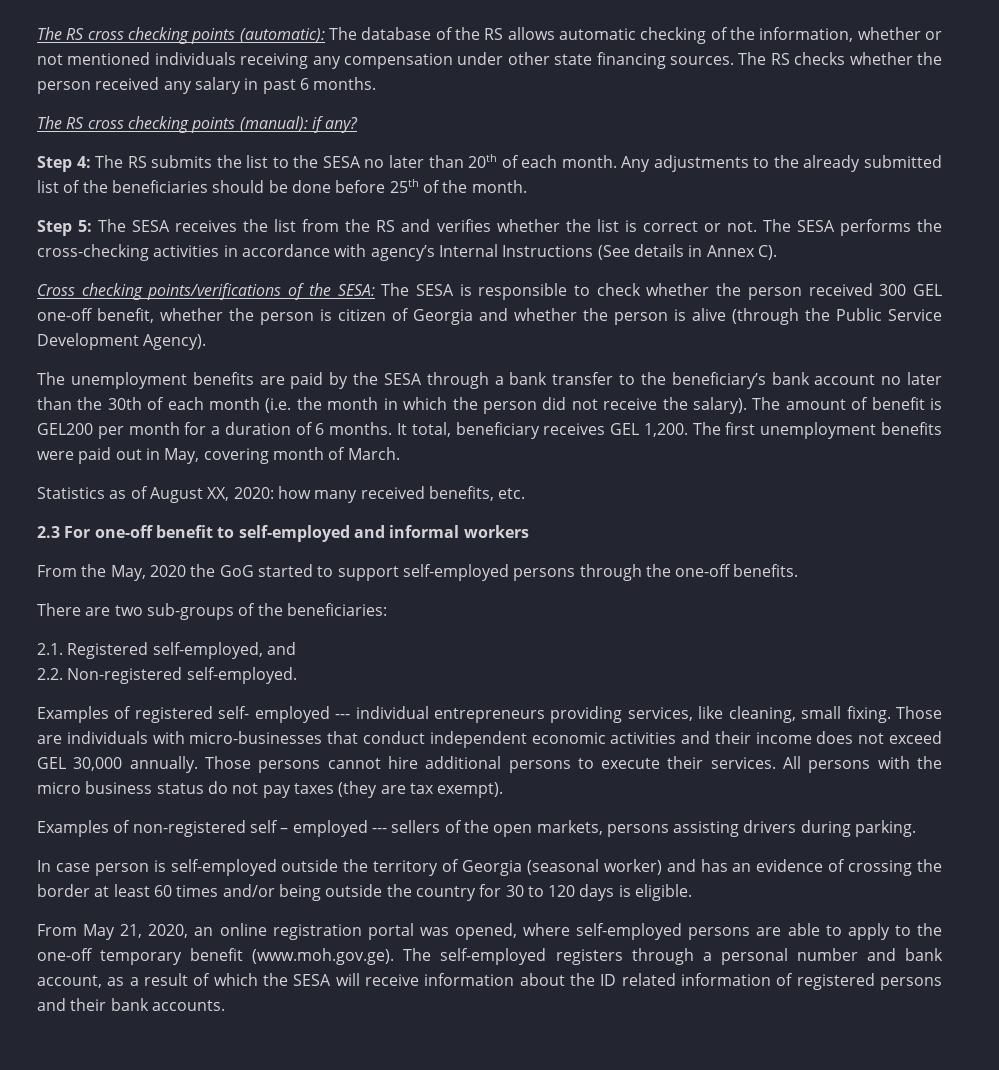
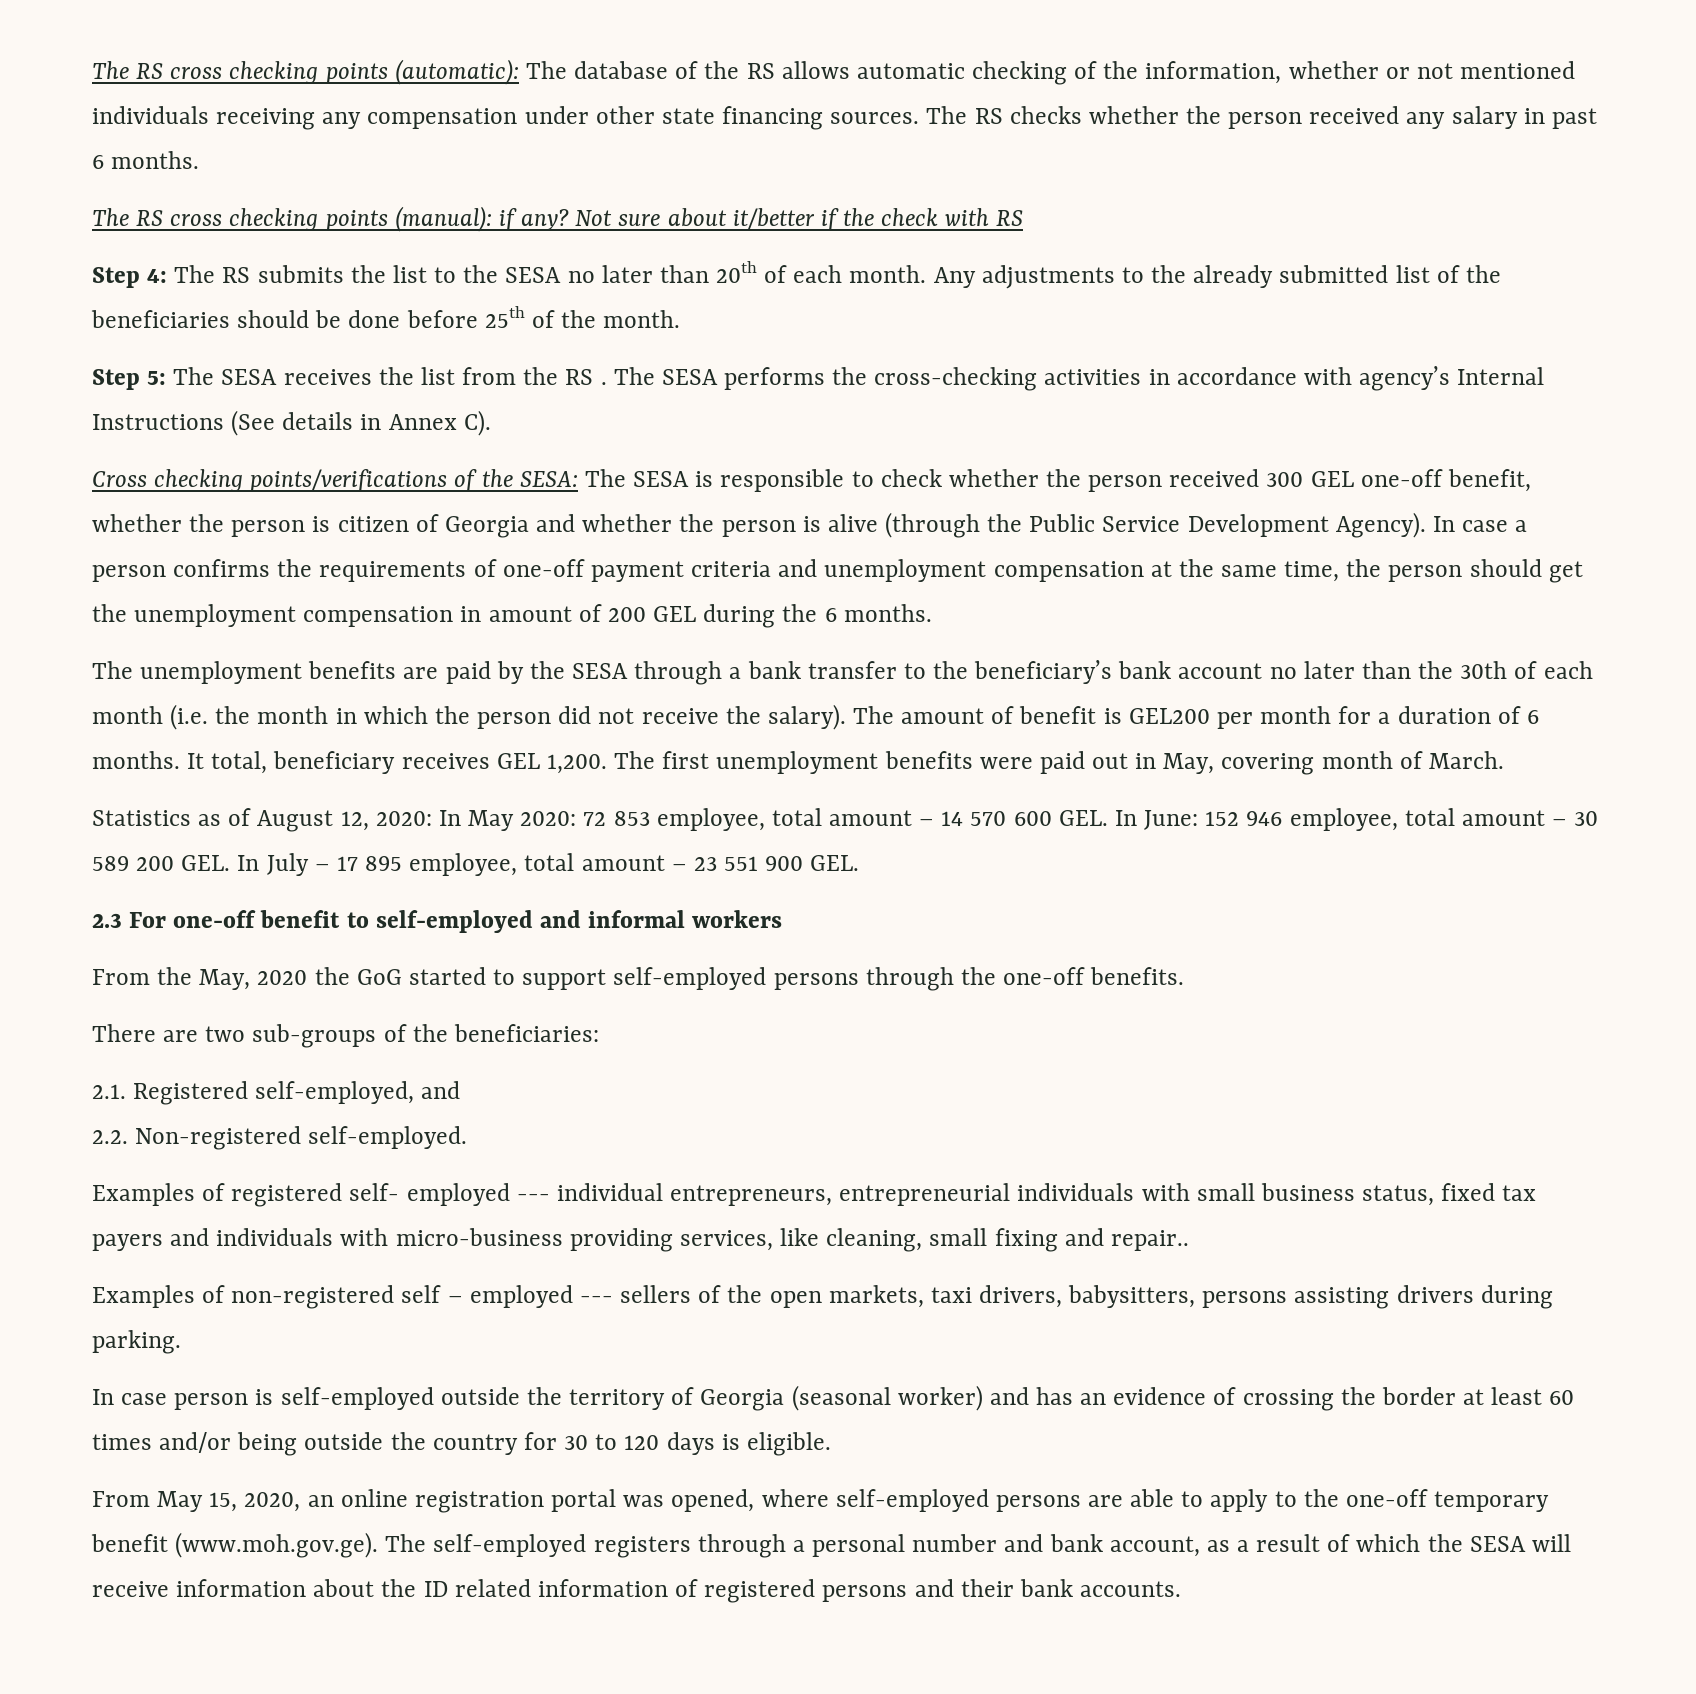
+ Not sure about it/better if the check with RS
- Step 5: The SESA receives the list from the RS and verifies whether the list is correct or not.
+ Step 5: The SESA receives the list from the RS .
+ In case a person confirms the requirements of one-off payment criteria and unemployment compensation at the same time, the person should get the unemployment compensation in amount of 200 GEL during the 6 months.
- Statistics as of August XX, 2020: how many received benefits, etc.
+ Statistics as of August 12, 2020: In May 2020: 72 853 employee, total amount – 14 570 600 GEL. In June: 152 946 employee, total amount – 30 589 200 GEL. In July – 17 895 employee, total amount – 23 551 900 GEL.
- Examples of registered self- employed --- individual entrepreneurs providing services, like cleaning, small fixing. Those are individuals with micro-businesses that conduct independent economic activities and their income does not exceed GEL 30,000 annually. Those persons cannot hire additional persons to execute their services. All persons with the micro business status do not pay taxes (they are tax exempt).
+ Examples of registered self- employed --- individual entrepreneurs, entrepreneurial individuals with small business status, fixed tax payers and individuals with micro-business providing services, like cleaning, small fixing and repair..
- Examples of non-registered self – employed --- sellers of the open markets, persons assisting drivers during parking.
+ Examples of non-registered self – employed --- sellers of the open markets, taxi drivers, babysitters, persons assisting drivers during parking.
- From May 21, 2020, an online registration portal was opened, where self-employed persons are able to apply to the one-off temporary benefit (www.moh.gov.ge). The self-employed registers through a personal number and bank account, as a result of which the SESA will receive information about the ID related information of registered persons and their bank accounts.
+ From May 15, 2020, an online registration portal was opened, where self-employed persons are able to apply to the one-off temporary benefit (www.moh.gov.ge). The self-employed registers through a personal number and bank account, as a result of which the SESA will receive information about the ID related information of registered persons and their bank accounts.

